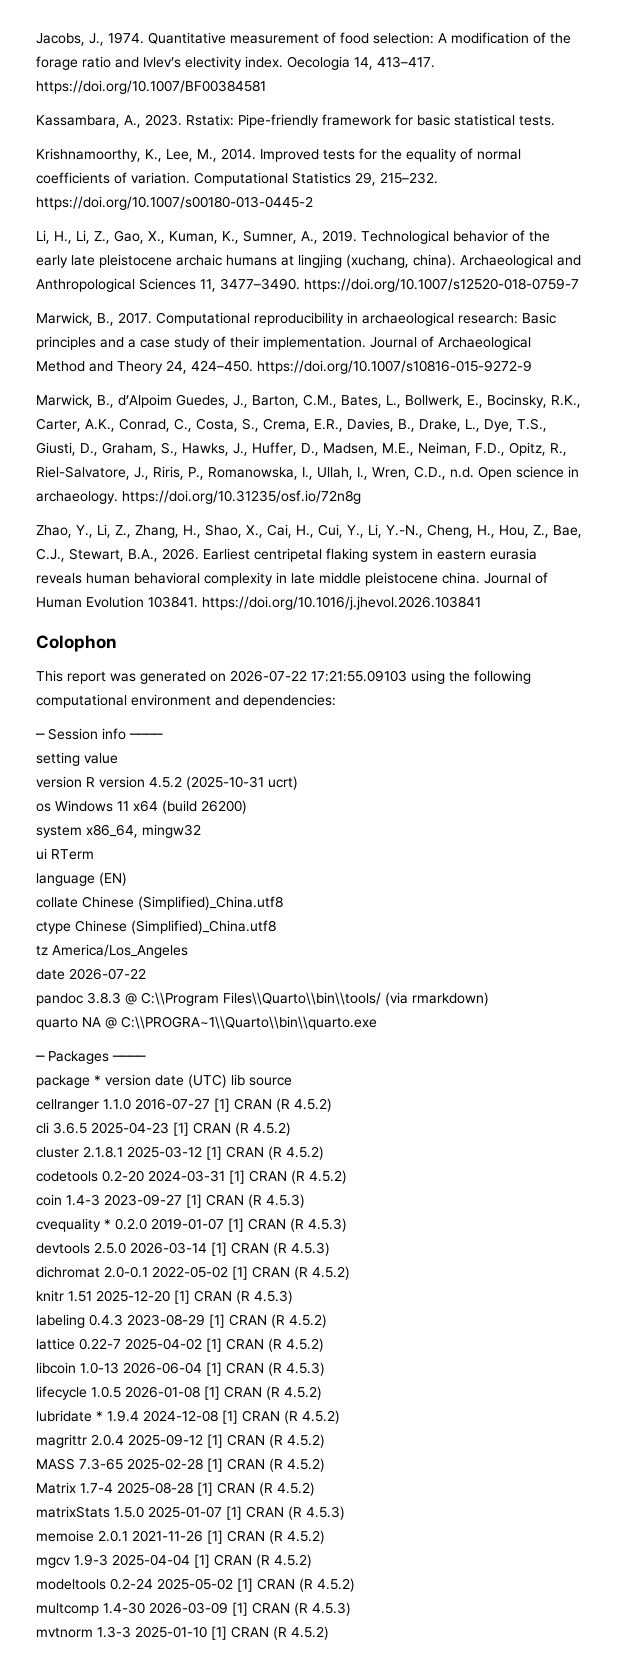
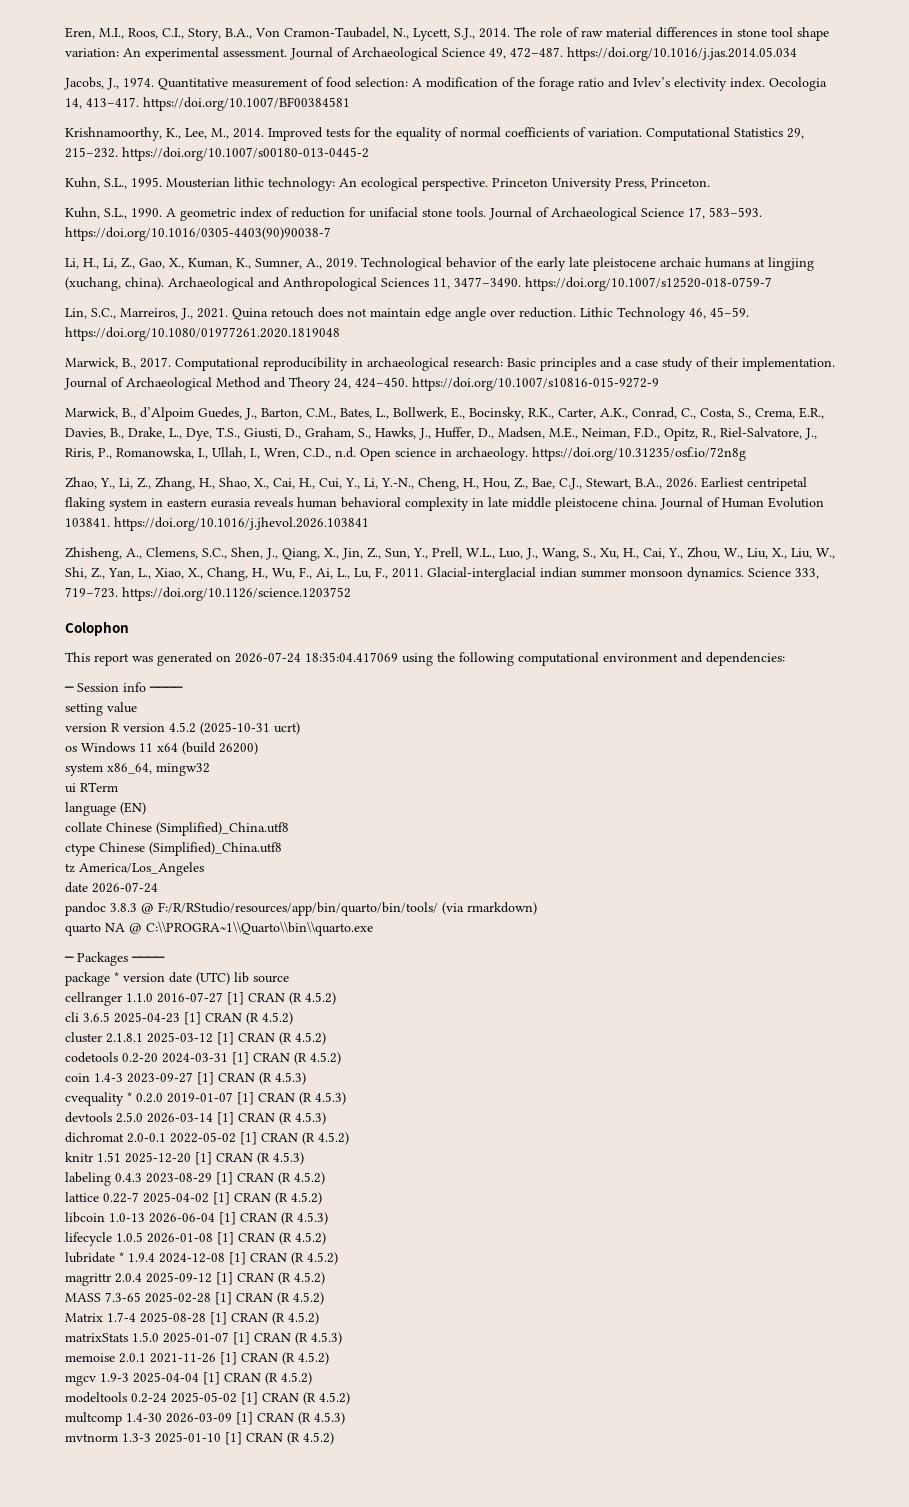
+ Eren, M.I., Roos, C.I., Story, B.A., Von Cramon-Taubadel, N., Lycett, S.J., 2014. The role of raw material differences in stone tool shape variation: An experimental assessment. Journal of Archaeological Science 49, 472–487. https://doi.org/10.1016/j.jas.2014.05.034
- Kassambara, A., 2023. Rstatix: Pipe-friendly framework for basic statistical tests.
+ Kuhn, S.L., 1995. Mousterian lithic technology: An ecological perspective. Princeton University Press, Princeton.
+ Kuhn, S.L., 1990. A geometric index of reduction for unifacial stone tools. Journal of Archaeological Science 17, 583–593. https://doi.org/10.1016/0305-4403(90)90038-7
+ Lin, S.C., Marreiros, J., 2021. Quina retouch does not maintain edge angle over reduction. Lithic Technology 46, 45–59. https://doi.org/10.1080/01977261.2020.1819048
+ Zhisheng, A., Clemens, S.C., Shen, J., Qiang, X., Jin, Z., Sun, Y., Prell, W.L., Luo, J., Wang, S., Xu, H., Cai, Y., Zhou, W., Liu, X., Liu, W., Shi, Z., Yan, L., Xiao, X., Chang, H., Wu, F., Ai, L., Lu, F., 2011. Glacial-interglacial indian summer monsoon dynamics. Science 333, 719–723. https://doi.org/10.1126/science.1203752
- This report was generated on 2026-07-22 17:21:55.09103 using the following computational environment and dependencies:
+ This report was generated on 2026-07-24 18:35:04.417069 using the following computational environment and dependencies:
- date 2026-07-22
+ date 2026-07-24
- pandoc 3.8.3 @ C:\\Program Files\\Quarto\\bin\\tools/ (via rmarkdown)
+ pandoc 3.8.3 @ F:/R/RStudio/resources/app/bin/quarto/bin/tools/ (via rmarkdown)

